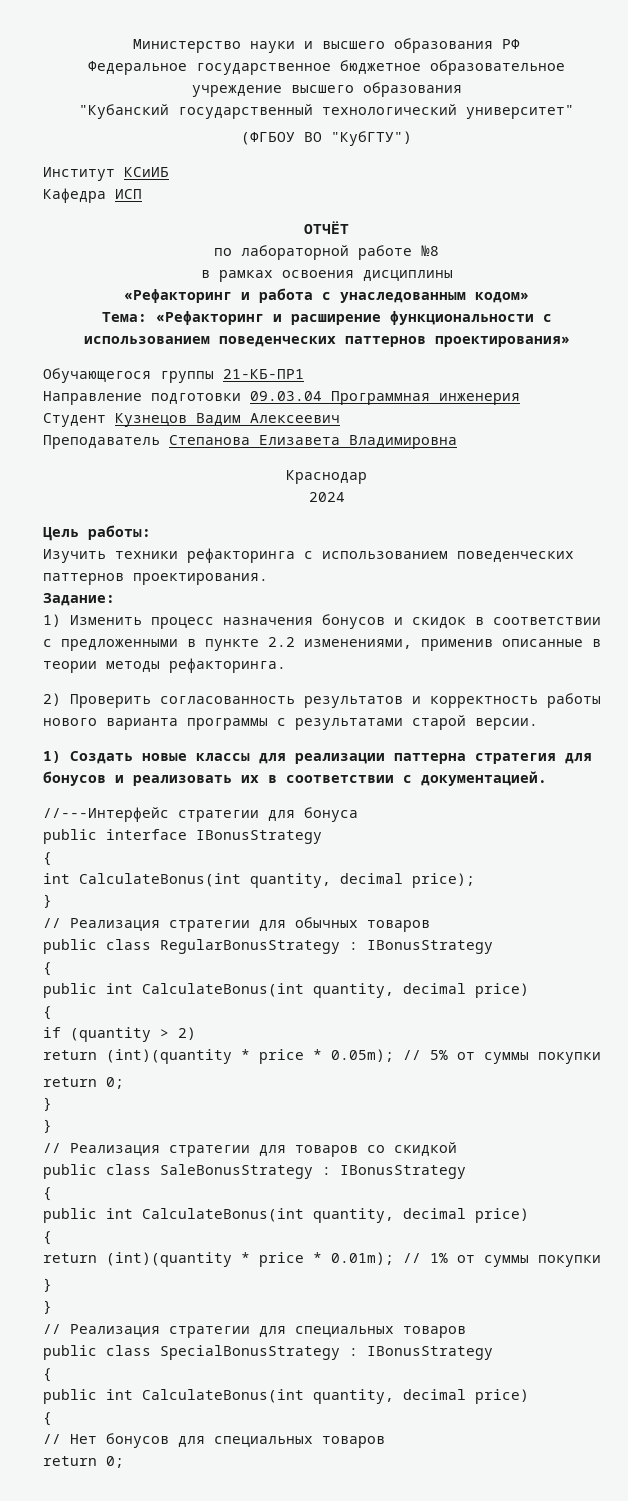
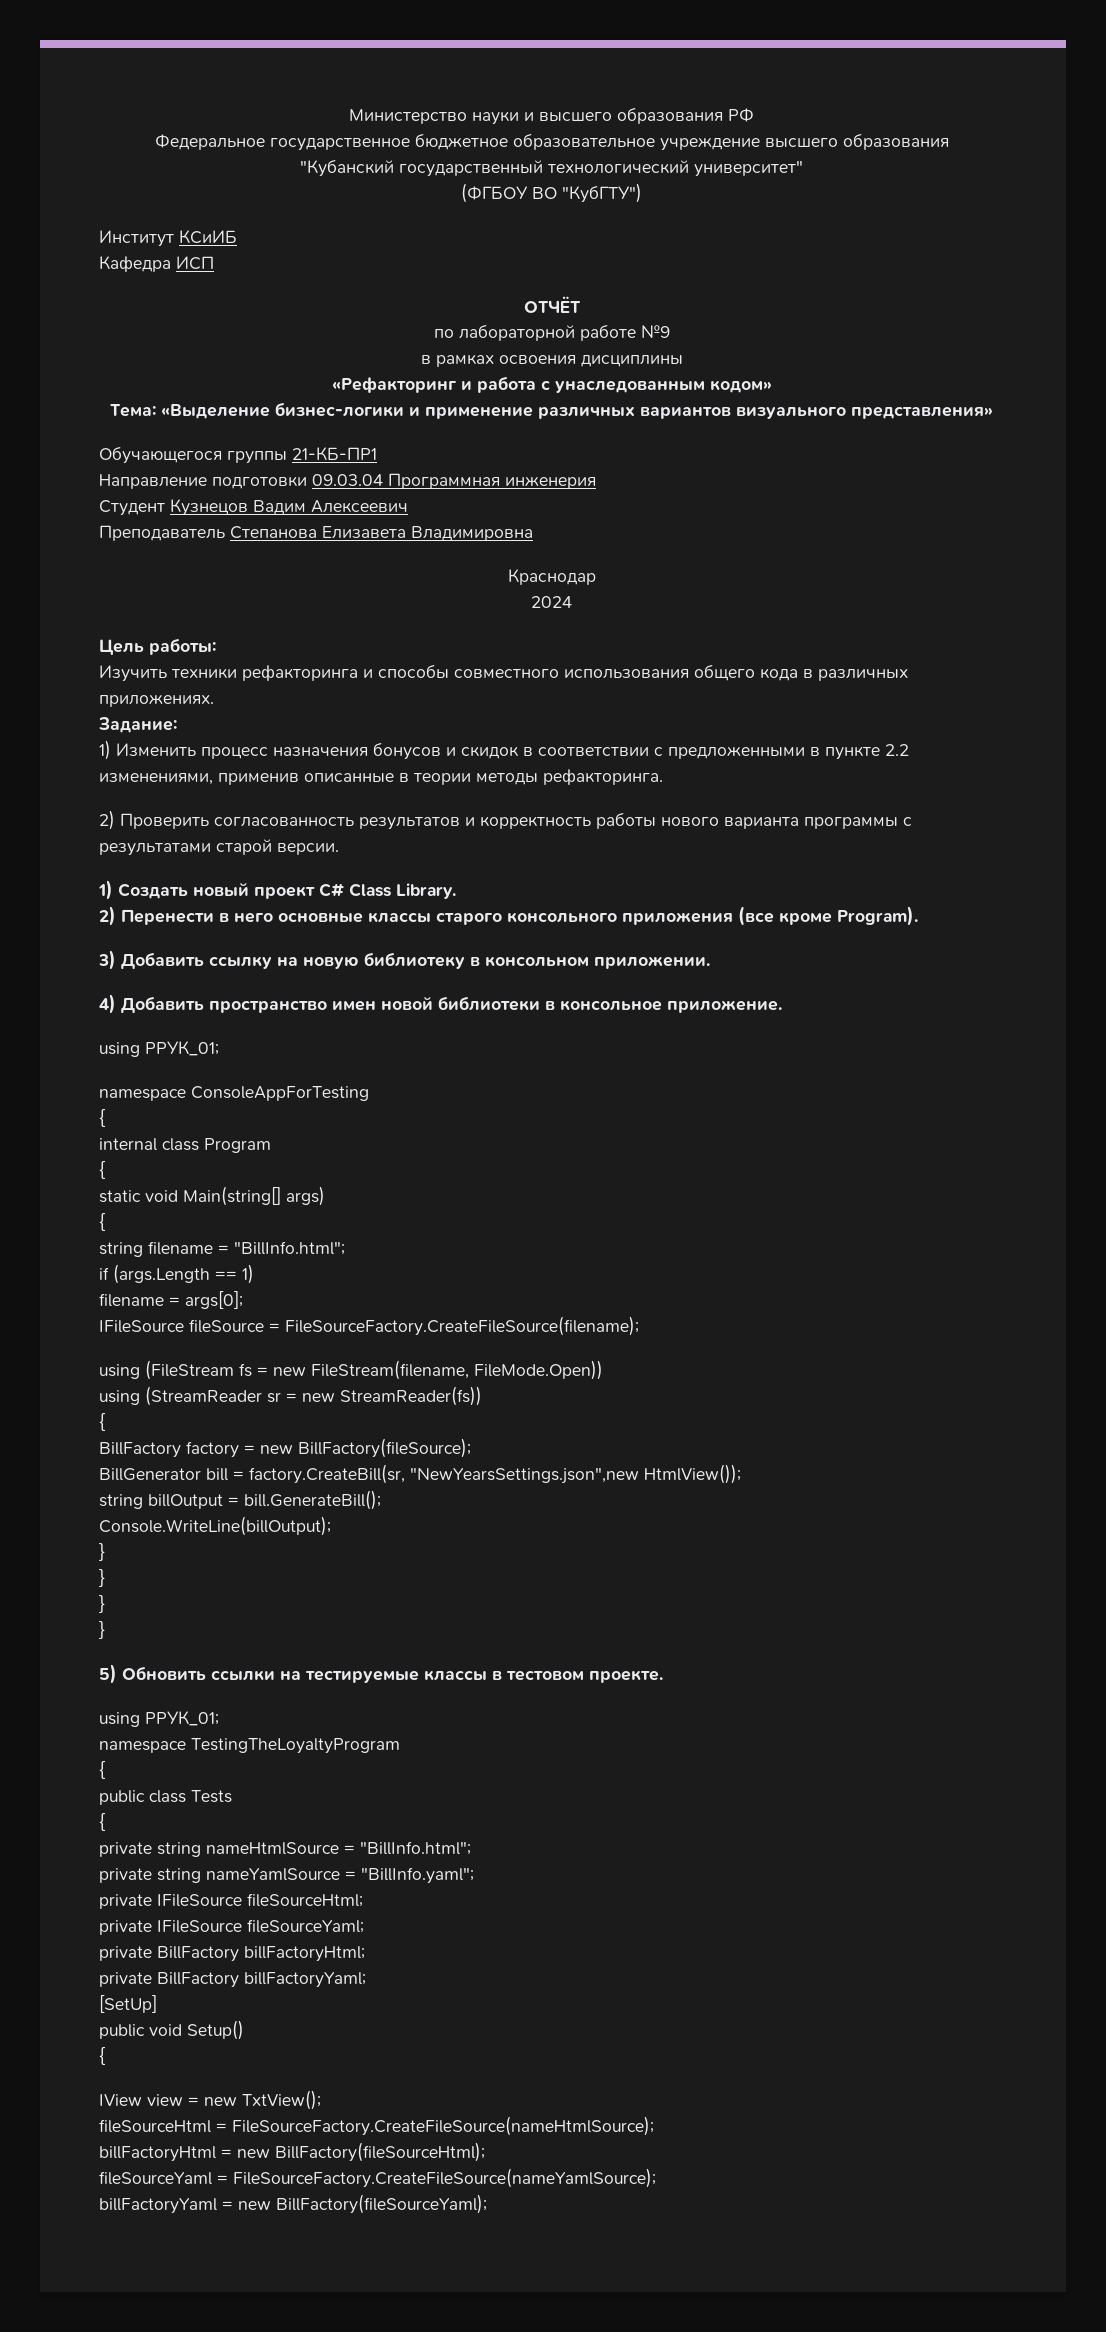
- по лабораторной работе №8
+ по лабораторной работе №9
- Тема: «Рефакторинг и расширение функциональности с использованием поведенческих паттернов проектирования»
+ Тема: «Выделение бизнес-логики и применение различных вариантов визуального представления»
- Изучить техники рефакторинга с использованием поведенческих паттернов проектирования.
+ Изучить техники рефакторинга и способы совместного использования общего кода в различных приложениях.
- 1) Создать новые классы для реализации паттерна стратегия для бонусов и реализовать их в соответствии с документацией.
- //---Интерфейс стратегии для бонуса
- public interface IBonusStrategy
+ 1) Создать новый проект C# Class Library.
+ 2) Перенести в него основные классы старого консольного приложения (все кроме Program).
+ 3) Добавить ссылку на новую библиотеку в консольном приложении.
+ 4) Добавить пространство имен новой библиотеки в консольное приложение.
+ using РРУК_01;
+ namespace ConsoleAppForTesting
  {
- int CalculateBonus(int quantity, decimal price);
- }
- // Реализация стратегии для обычных товаров
- public class RegularBonusStrategy : IBonusStrategy
+ internal class Program
  {
- public int CalculateBonus(int quantity, decimal price)
+ static void Main(string[] args)
  {
- if (quantity > 2)
- return (int)(quantity * price * 0.05m); // 5% от суммы покупки
- return 0;
+ string filename = "BillInfo.html";
+ if (args.Length == 1)
+ filename = args[0];
+ IFileSource fileSource = FileSourceFactory.CreateFileSource(filename);
+ using (FileStream fs = new FileStream(filename, FileMode.Open))
+ using (StreamReader sr = new StreamReader(fs))
+ {
+ BillFactory factory = new BillFactory(fileSource);
+ BillGenerator bill = factory.CreateBill(sr, "NewYearsSettings.json",new HtmlView());
+ string billOutput = bill.GenerateBill();
+ Console.WriteLine(billOutput);
  }
  }
- // Реализация стратегии для товаров со скидкой
- public class SaleBonusStrategy : IBonusStrategy
- {
- public int CalculateBonus(int quantity, decimal price)
- {
- return (int)(quantity * price * 0.01m); // 1% от суммы покупки
  }
  }
- // Реализация стратегии для специальных товаров
- public class SpecialBonusStrategy : IBonusStrategy
+ 5) Обновить ссылки на тестируемые классы в тестовом проекте.
+ using РРУК_01;
+ namespace TestingTheLoyaltyProgram
  {
- public int CalculateBonus(int quantity, decimal price)
+ public class Tests
  {
- // Нет бонусов для специальных товаров
- return 0;
+ private string nameHtmlSource = "BillInfo.html";
+ private string nameYamlSource = "BillInfo.yaml";
+ private IFileSource fileSourceHtml;
+ private IFileSource fileSourceYaml;
+ private BillFactory billFactoryHtml;
+ private BillFactory billFactoryYaml;
+ [SetUp]
+ public void Setup()
+ {
+ IView view = new TxtView();
+ fileSourceHtml = FileSourceFactory.CreateFileSource(nameHtmlSource);
+ billFactoryHtml = new BillFactory(fileSourceHtml);
+ fileSourceYaml = FileSourceFactory.CreateFileSource(nameYamlSource);
+ billFactoryYaml = new BillFactory(fileSourceYaml);

